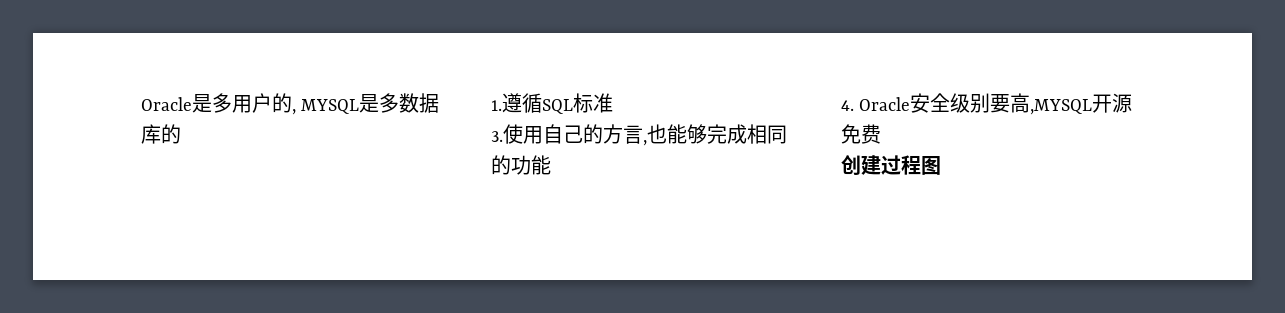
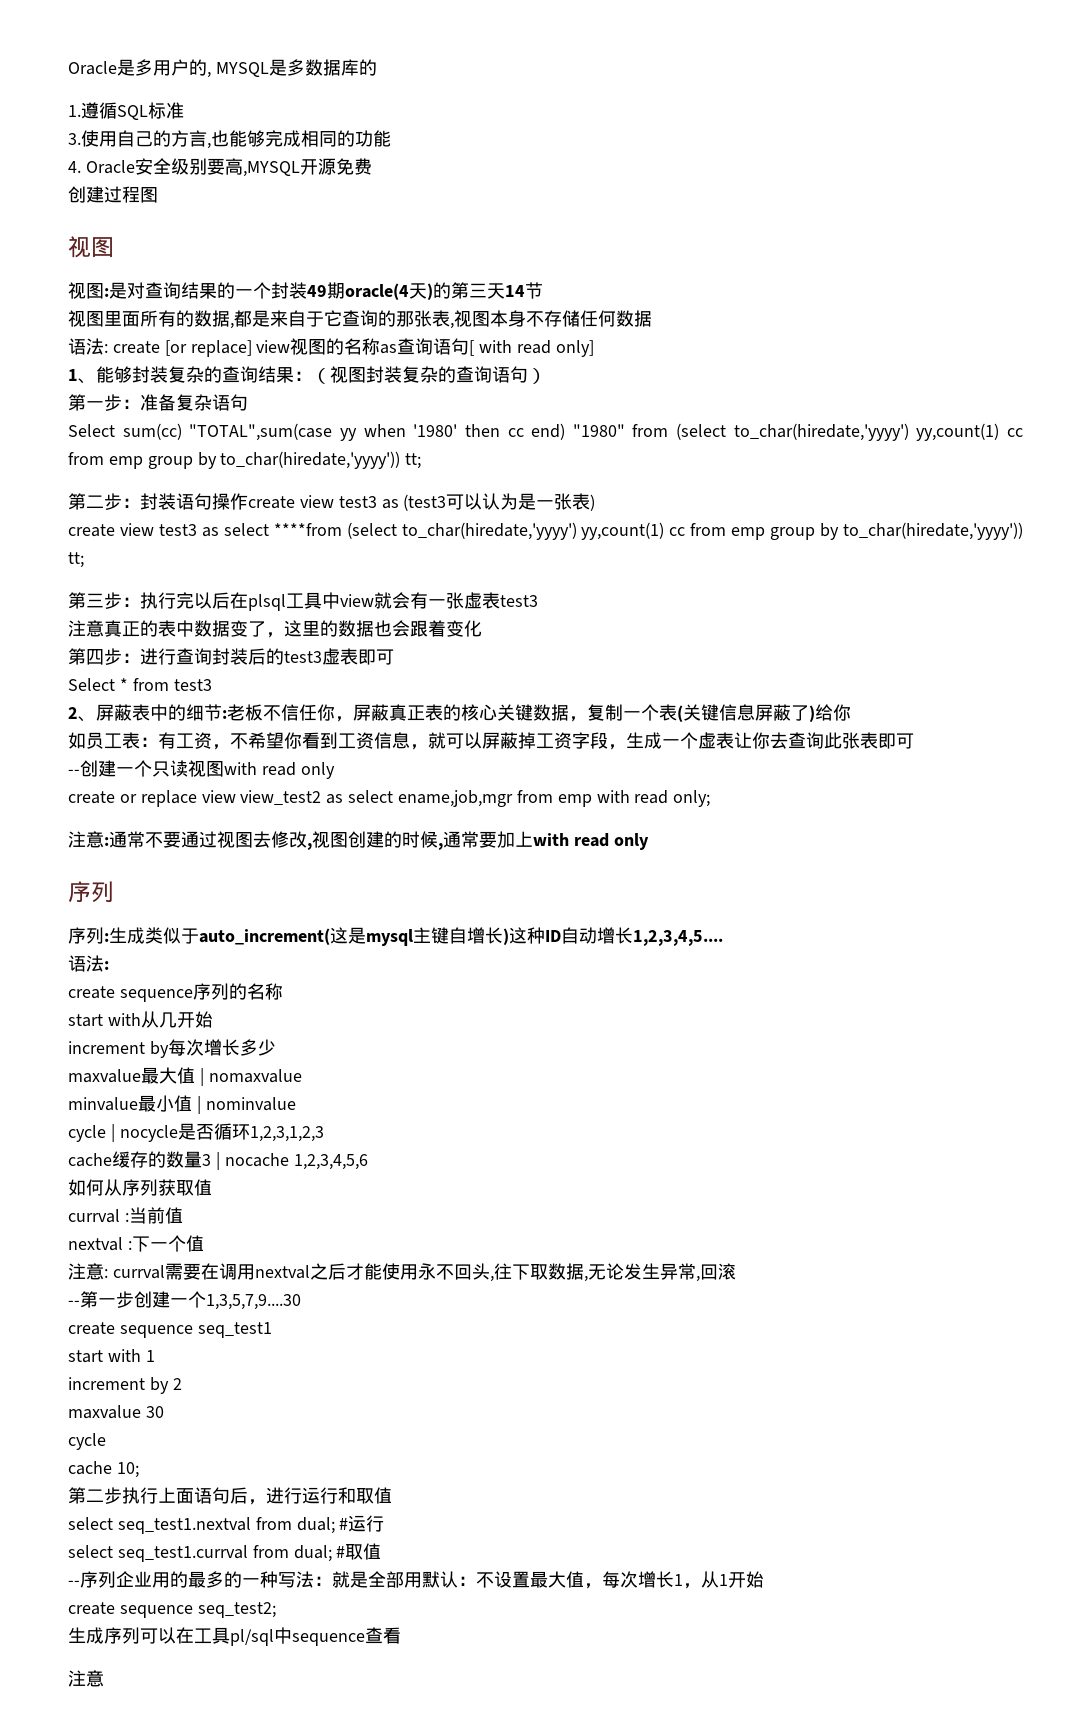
  创建过程图
+ 视图
+ 视图:是对查询结果的一个封装49期oracle(4天)的第三天14节
+ 视图里面所有的数据,都是来自于它查询的那张表,视图本身不存储任何数据
+ 语法: create [or replace] view视图的名称as查询语句[ with read only]
+ 1、能够封装复杂的查询结果：（视图封装复杂的查询语句）
+ 第一步：准备复杂语句
+ Select sum(cc) "TOTAL",sum(case yy when '1980' then cc end) "1980" from (select to_char(hiredate,'yyyy') yy,count(1) cc from emp group by to_char(hiredate,'yyyy')) tt;
+ 第二步：封装语句操作create view test3 as (test3可以认为是一张表)
+ create view test3 as select ****from (select to_char(hiredate,'yyyy') yy,count(1) cc from emp group by to_char(hiredate,'yyyy')) tt;
+ 第三步：执行完以后在plsql工具中view就会有一张虚表test3
+ 注意真正的表中数据变了，这里的数据也会跟着变化
+ 第四步：进行查询封装后的test3虚表即可
+ Select * from test3
+ 2、屏蔽表中的细节:老板不信任你，屏蔽真正表的核心关键数据，复制一个表(关键信息屏蔽了)给你
+ 如员工表：有工资，不希望你看到工资信息，就可以屏蔽掉工资字段，生成一个虚表让你去查询此张表即可
+ --创建一个只读视图with read only
+ create or replace view view_test2 as select ename,job,mgr from emp with read only;
+ 注意:通常不要通过视图去修改,视图创建的时候,通常要加上with read only
+ 序列
+ 序列:生成类似于auto_increment(这是mysql主键自增长)这种ID自动增长1,2,3,4,5....
+ 语法:
+ create sequence序列的名称
+ start with从几开始
+ increment by每次增长多少
+ maxvalue最大值 | nomaxvalue
+ minvalue最小值 | nominvalue
+ cycle | nocycle是否循环1,2,3,1,2,3
+ cache缓存的数量3 | nocache 1,2,3,4,5,6
+ 如何从序列获取值
+ currval :当前值
+ nextval :下一个值
+ 注意: currval需要在调用nextval之后才能使用永不回头,往下取数据,无论发生异常,回滚
+ --第一步创建一个1,3,5,7,9....30
+ create sequence seq_test1
+ start with 1
+ increment by 2
+ maxvalue 30
+ cycle
+ cache 10;
+ 第二步执行上面语句后，进行运行和取值
+ select seq_test1.nextval from dual; #运行
+ select seq_test1.currval from dual; #取值
+ --序列企业用的最多的一种写法：就是全部用默认：不设置最大值，每次增长1，从1开始
+ create sequence seq_test2;
+ 生成序列可以在工具pl/sql中sequence查看
+ 注意

